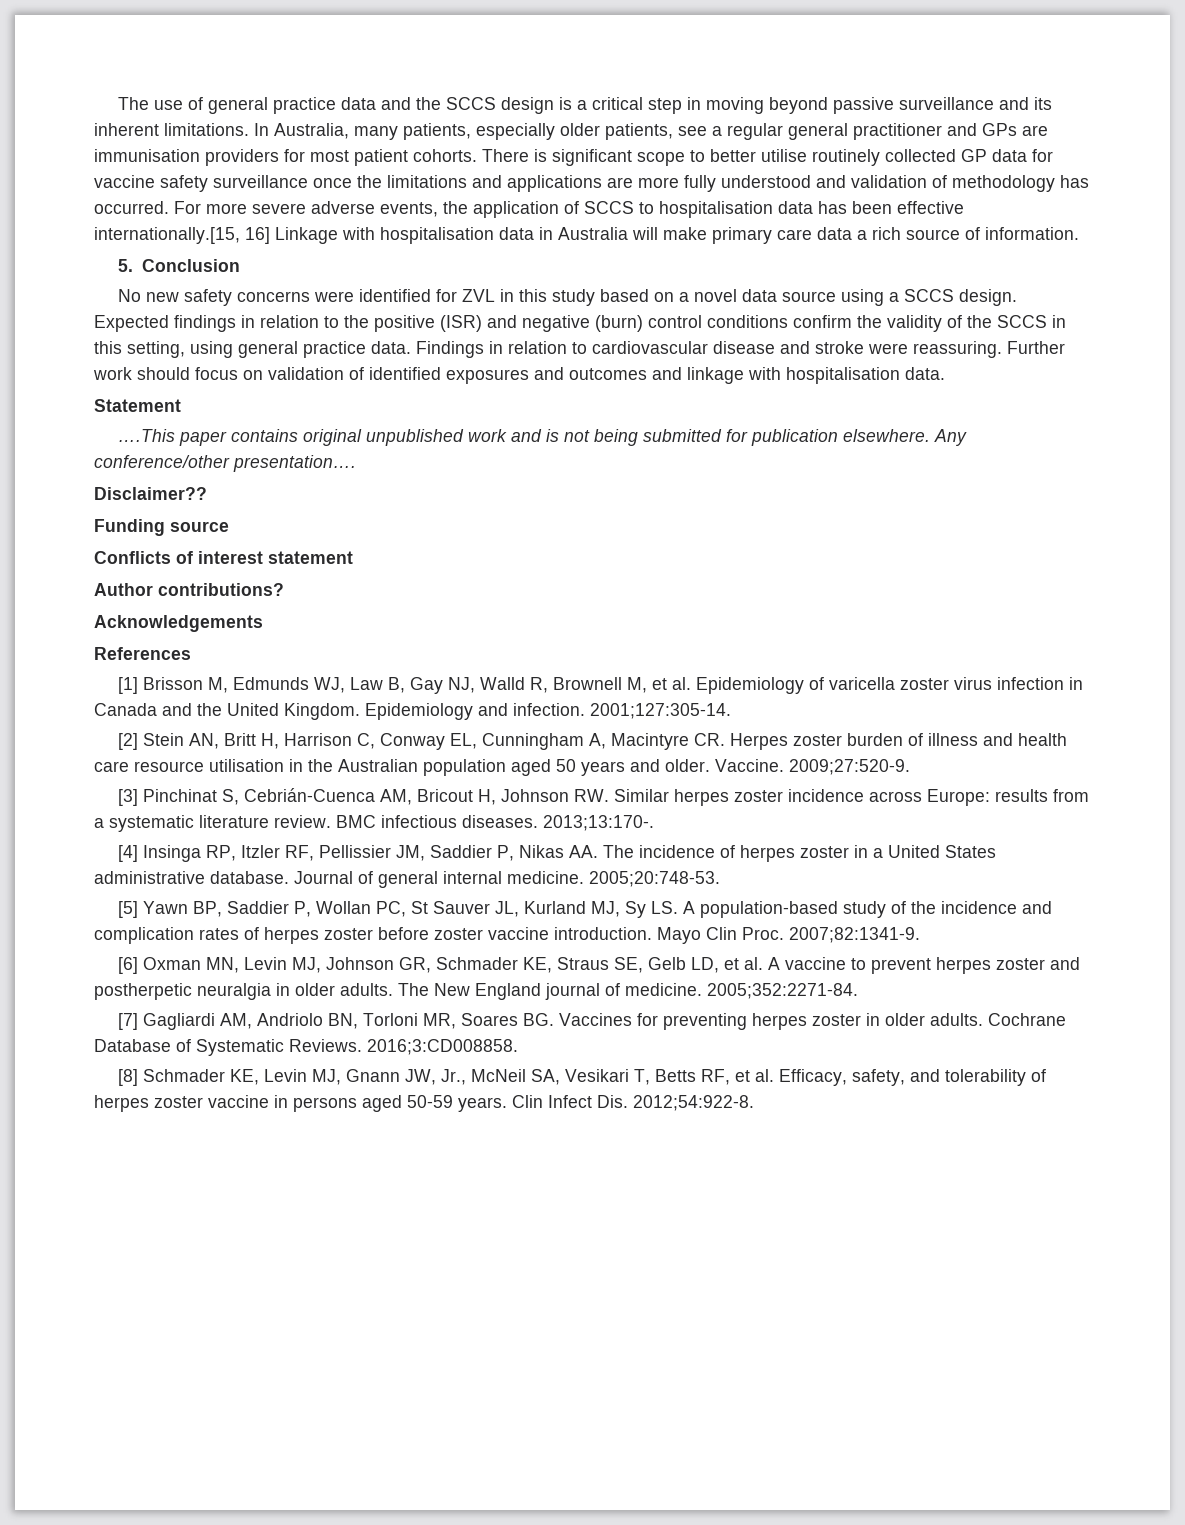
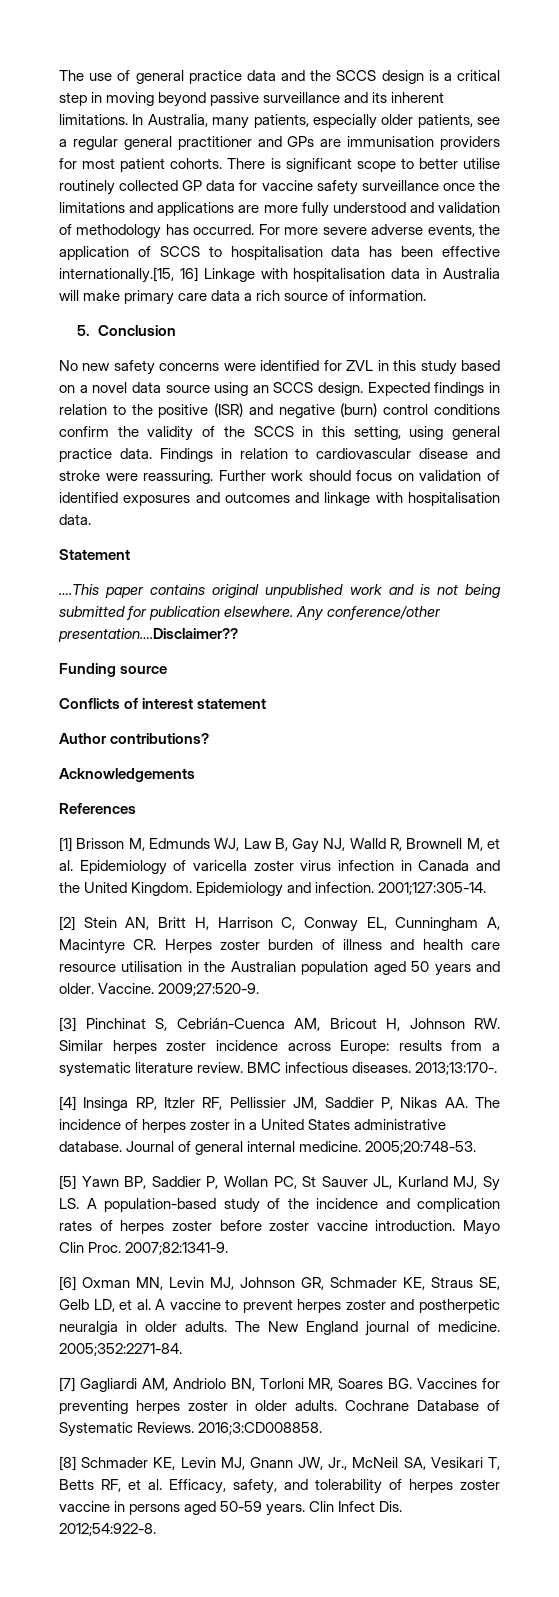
- No new safety concerns were identified for ZVL in this study based on a novel data source using a SCCS design.
+ No new safety concerns were identified for ZVL in this study based on a novel data source using an SCCS design.
- Any conference/other presentation….
- Disclaimer??
+ Any conference/other presentation….Disclaimer??

